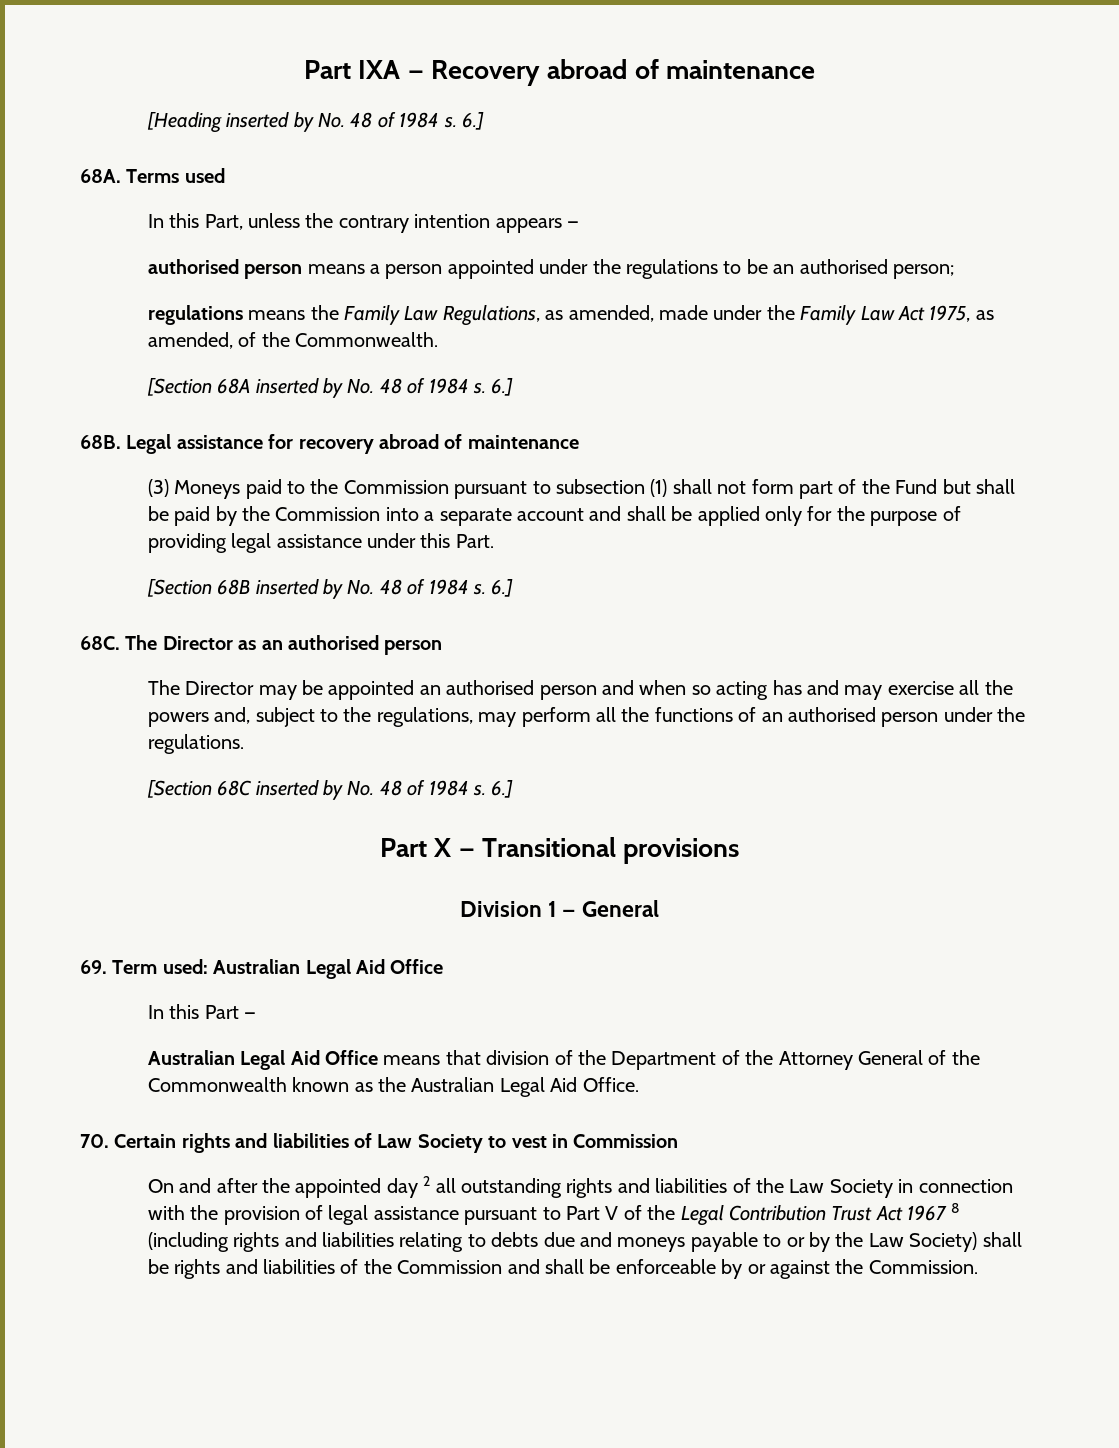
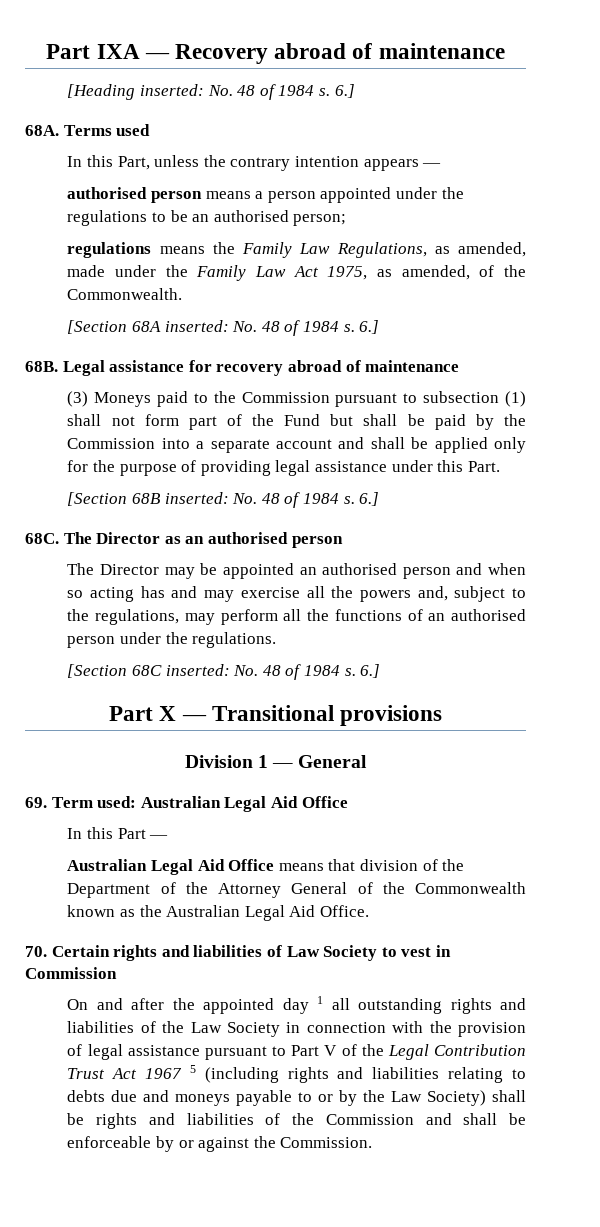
- [Heading inserted by No. 48 of 1984 s.
+ [Heading inserted: No. 48 of 1984 s.
- [Section 68A inserted by No. 48 of 1984 s.
+ [Section 68A inserted: No. 48 of 1984 s.
- [Section 68B inserted by No. 48 of 1984 s.
+ [Section 68B inserted: No. 48 of 1984 s.
- [Section 68C inserted by No. 48 of 1984 s.
+ [Section 68C inserted: No. 48 of 1984 s.
- On and after the appointed day 2 all outstanding rights and liabilities of the Law Society in connection with the provision of legal assistance pursuant to Part V of the Legal Contribution Trust Act 1967 8 (including rights and liabilities relating to debts due and moneys payable to or by the Law Society) shall be rights and liabilities of the Commission and shall be enforceable by or against the Commission.
+ On and after the appointed day 1 all outstanding rights and liabilities of the Law Society in connection with the provision of legal assistance pursuant to Part V of the Legal Contribution Trust Act 1967 5 (including rights and liabilities relating to debts due and moneys payable to or by the Law Society) shall be rights and liabilities of the Commission and shall be enforceable by or against the Commission.

